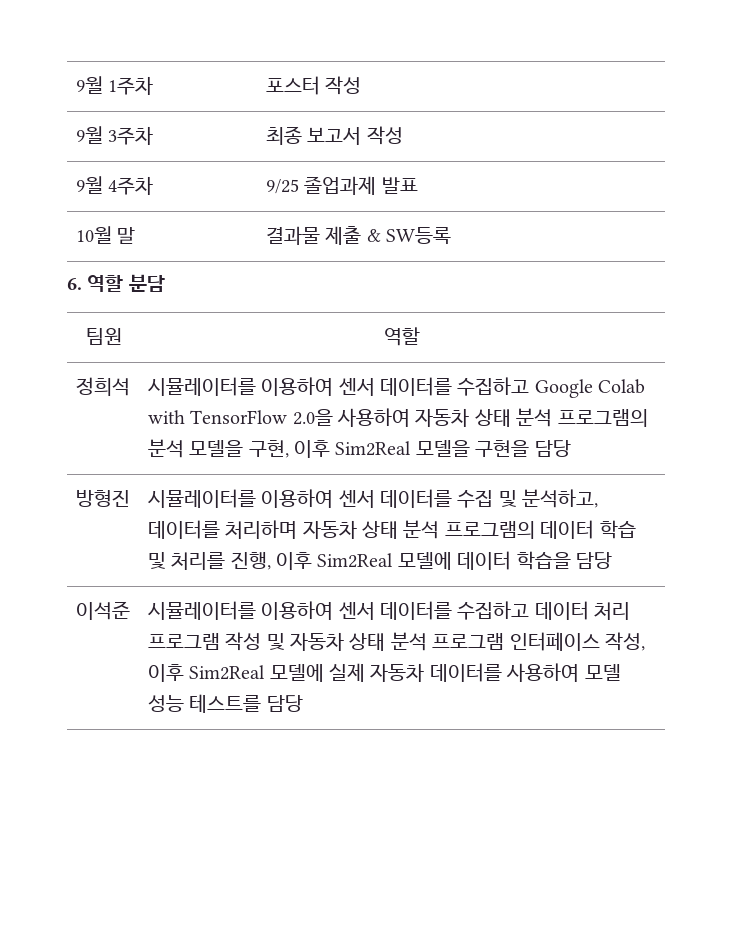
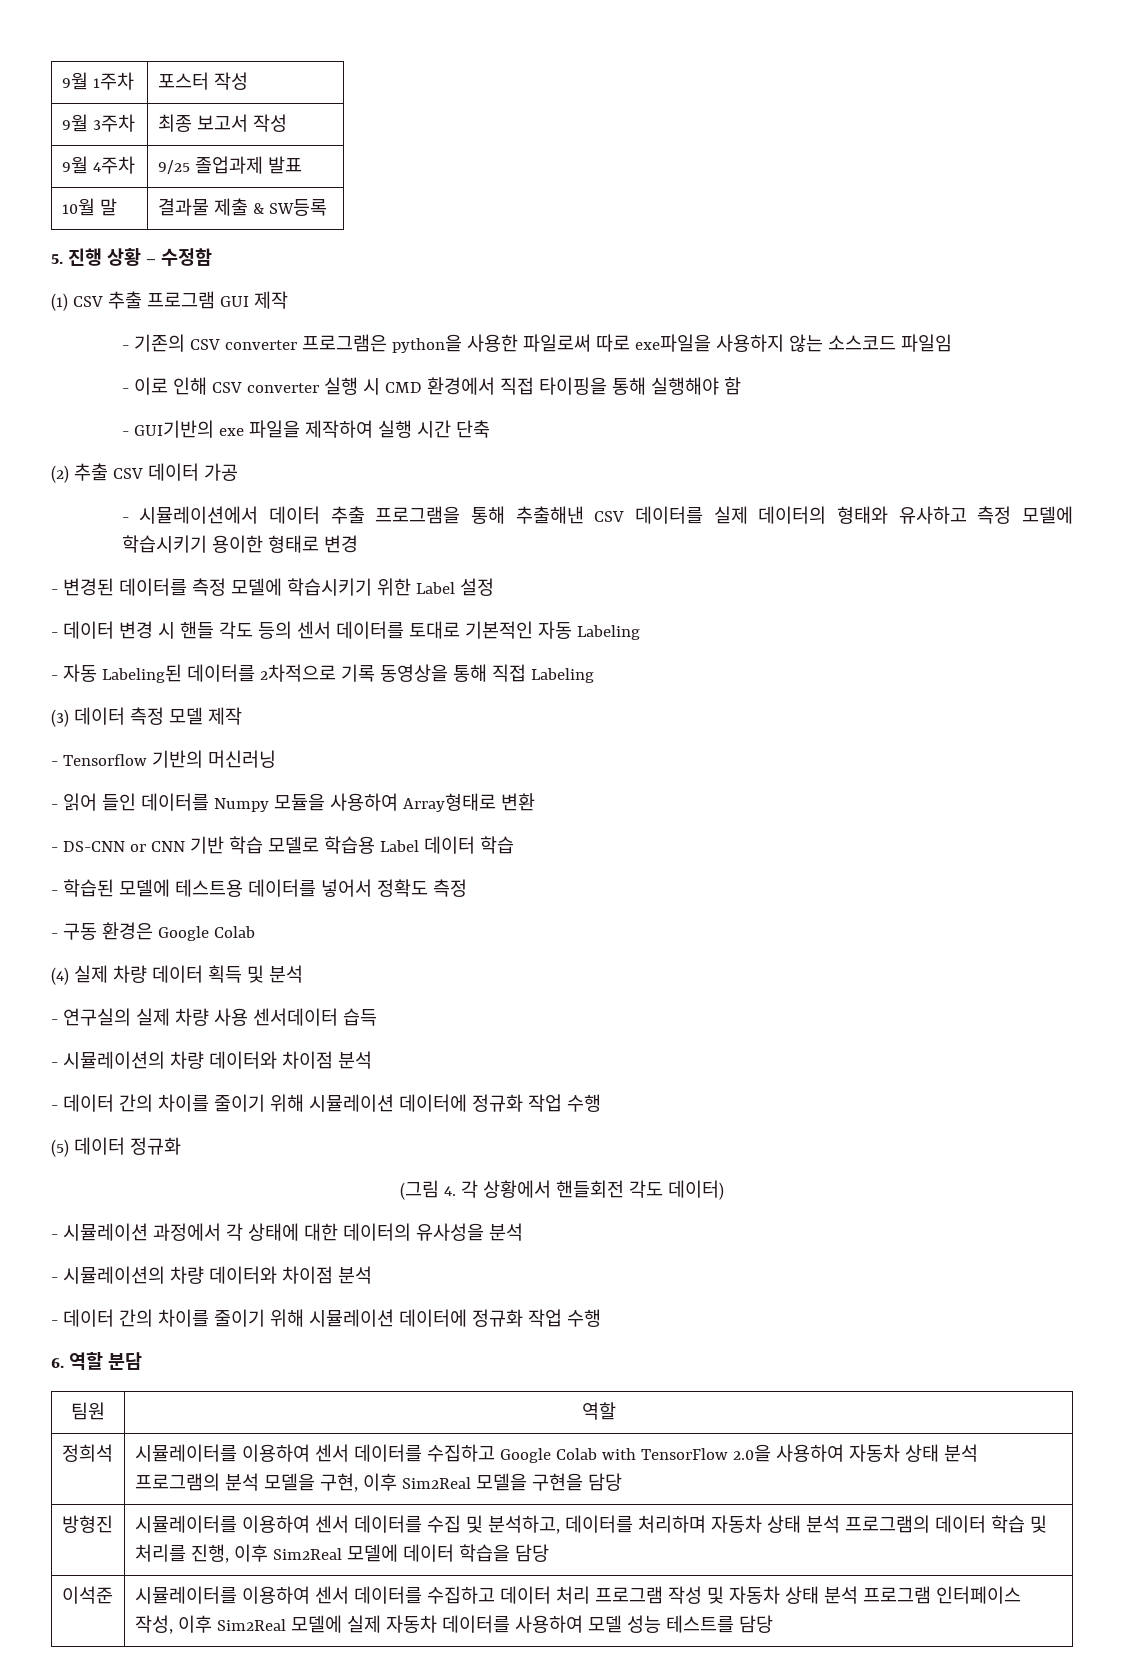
+ 5. 진행 상황 – 수정함
+ (1) CSV 추출 프로그램 GUI 제작
+ - 기존의 CSV converter 프로그램은 python을 사용한 파일로써 따로 exe파일을 사용하지 않는 소스코드 파일임
+ - 이로 인해 CSV converter 실행 시 CMD 환경에서 직접 타이핑을 통해 실행해야 함
+ - GUI기반의 exe 파일을 제작하여 실행 시간 단축
+ (2) 추출 CSV 데이터 가공
+ - 시뮬레이션에서 데이터 추출 프로그램을 통해 추출해낸 CSV 데이터를 실제 데이터의 형태와 유사하고 측정 모델에 학습시키기 용이한 형태로 변경
+ - 변경된 데이터를 측정 모델에 학습시키기 위한 Label 설정
+ - 데이터 변경 시 핸들 각도 등의 센서 데이터를 토대로 기본적인 자동 Labeling
+ - 자동 Labeling된 데이터를 2차적으로 기록 동영상을 통해 직접 Labeling
+ (3) 데이터 측정 모델 제작
+ - Tensorflow 기반의 머신러닝
+ - 읽어 들인 데이터를 Numpy 모듈을 사용하여 Array형태로 변환
+ - DS-CNN or CNN 기반 학습 모델로 학습용 Label 데이터 학습
+ - 학습된 모델에 테스트용 데이터를 넣어서 정확도 측정
+ - 구동 환경은 Google Colab
+ (4) 실제 차량 데이터 획득 및 분석
+ - 연구실의 실제 차량 사용 센서데이터 습득
+ - 시뮬레이션의 차량 데이터와 차이점 분석
+ - 데이터 간의 차이를 줄이기 위해 시뮬레이션 데이터에 정규화 작업 수행
+ (5) 데이터 정규화
+ (그림 4. 각 상황에서 핸들회전 각도 데이터)
+ - 시뮬레이션 과정에서 각 상태에 대한 데이터의 유사성을 분석
+ - 시뮬레이션의 차량 데이터와 차이점 분석
+ - 데이터 간의 차이를 줄이기 위해 시뮬레이션 데이터에 정규화 작업 수행

